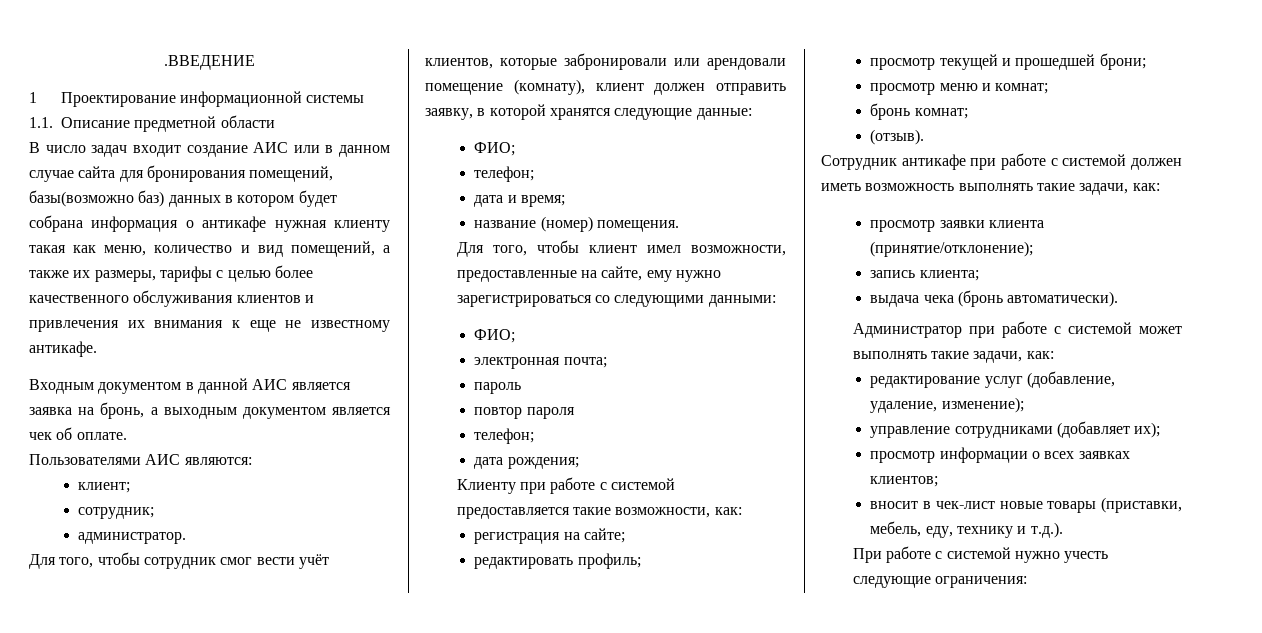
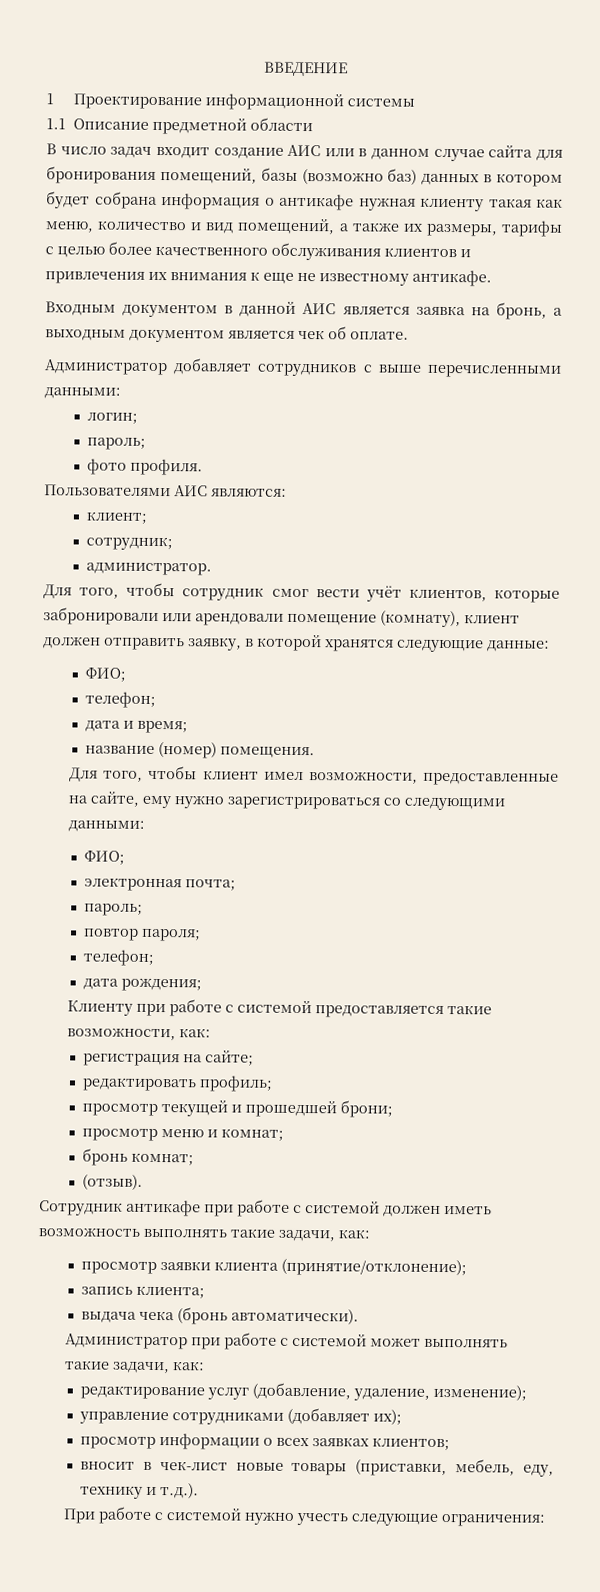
- .ВВЕДЕНИЕ
+ ВВЕДЕНИЕ
- 1.1. Описание предметной области
+ 1.1 Описание предметной области
- В число задач входит создание АИС или в данном случае сайта для бронирования помещений, базы(возможно баз) данных в котором будет собрана информация о антикафе нужная клиенту такая как меню, количество и вид помещений, а также их размеры, тарифы с целью более качественного обслуживания клиентов и привлечения их внимания к еще не известному антикафе.
+ В число задач входит создание АИС или в данном случае сайта для бронирования помещений, базы (возможно баз) данных в котором будет собрана информация о антикафе нужная клиенту такая как меню, количество и вид помещений, а также их размеры, тарифы с целью более качественного обслуживания клиентов и привлечения их внимания к еще не известному антикафе.
+ Администратор добавляет сотрудников с выше перечисленными данными:
+ логин;
+ пароль;
+ фото профиля.
  электронная почта;
- пароль
+ пароль;
- повтор пароля
+ повтор пароля;

